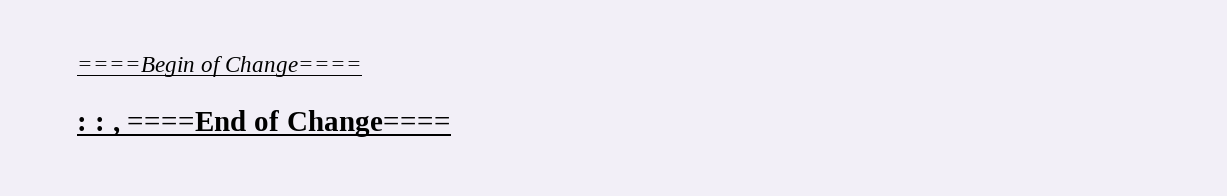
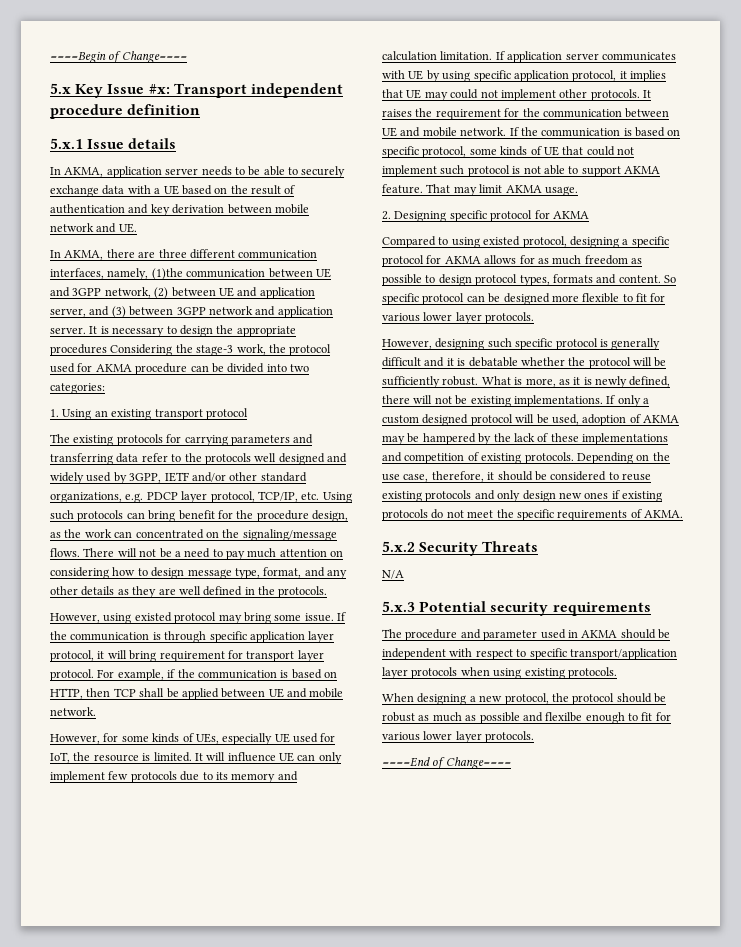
- : : , ====End of Change====
+ 5.x Key Issue #x: Transport independent procedure definition
+ 5.x.1 Issue details
+ In AKMA, application server needs to be able to securely exchange data with a UE based on the result of authentication and key derivation between mobile network and UE.
+ In AKMA, there are three different communication interfaces, namely, (1)the communication between UE and 3GPP network, (2) between UE and application server, and (3) between 3GPP network and application server. It is necessary to design the appropriate procedures Considering the stage-3 work, the protocol used for AKMA procedure can be divided into two categories:
+ 1. Using an existing transport protocol
+ The existing protocols for carrying parameters and transferring data refer to the protocols well designed and widely used by 3GPP, IETF and/or other standard organizations, e.g. PDCP layer protocol, TCP/IP, etc. Using such protocols can bring benefit for the procedure design, as the work can concentrated on the signaling/message flows. There will not be a need to pay much attention on considering how to design message type, format, and any other details as they are well defined in the protocols.
+ However, using existed protocol may bring some issue. If the communication is through specific application layer protocol, it will bring requirement for transport layer protocol. For example, if the communication is based on HTTP, then TCP shall be applied between UE and mobile network.
+ However, for some kinds of UEs, especially UE used for IoT, the resource is limited. It will influence UE can only implement few protocols due to its memory and calculation limitation. If application server communicates with UE by using specific application protocol, it implies that UE may could not implement other protocols. It raises the requirement for the communication between UE and mobile network. If the communication is based on specific protocol, some kinds of UE that could not implement such protocol is not able to support AKMA feature. That may limit AKMA usage.
+ 2. Designing specific protocol for AKMA
+ Compared to using existed protocol, designing a specific protocol for AKMA allows for as much freedom as possible to design protocol types, formats and content. So specific protocol can be designed more flexible to fit for various lower layer protocols.
+ However, designing such specific protocol is generally difficult and it is debatable whether the protocol will be sufficiently robust. What is more, as it is newly defined, there will not be existing implementations. If only a custom designed protocol will be used, adoption of AKMA may be hampered by the lack of these implementations and competition of existing protocols. Depending on the use case, therefore, it should be considered to reuse existing protocols and only design new ones if existing protocols do not meet the specific requirements of AKMA.
+ 5.x.2 Security Threats
+ N/A
+ 5.x.3 Potential security requirements
+ The procedure and parameter used in AKMA should be independent with respect to specific transport/application layer protocols when using existing protocols.
+ When designing a new protocol, the protocol should be robust as much as possible and flexilbe enough to fit for various lower layer protocols.
+ ====End of Change====

